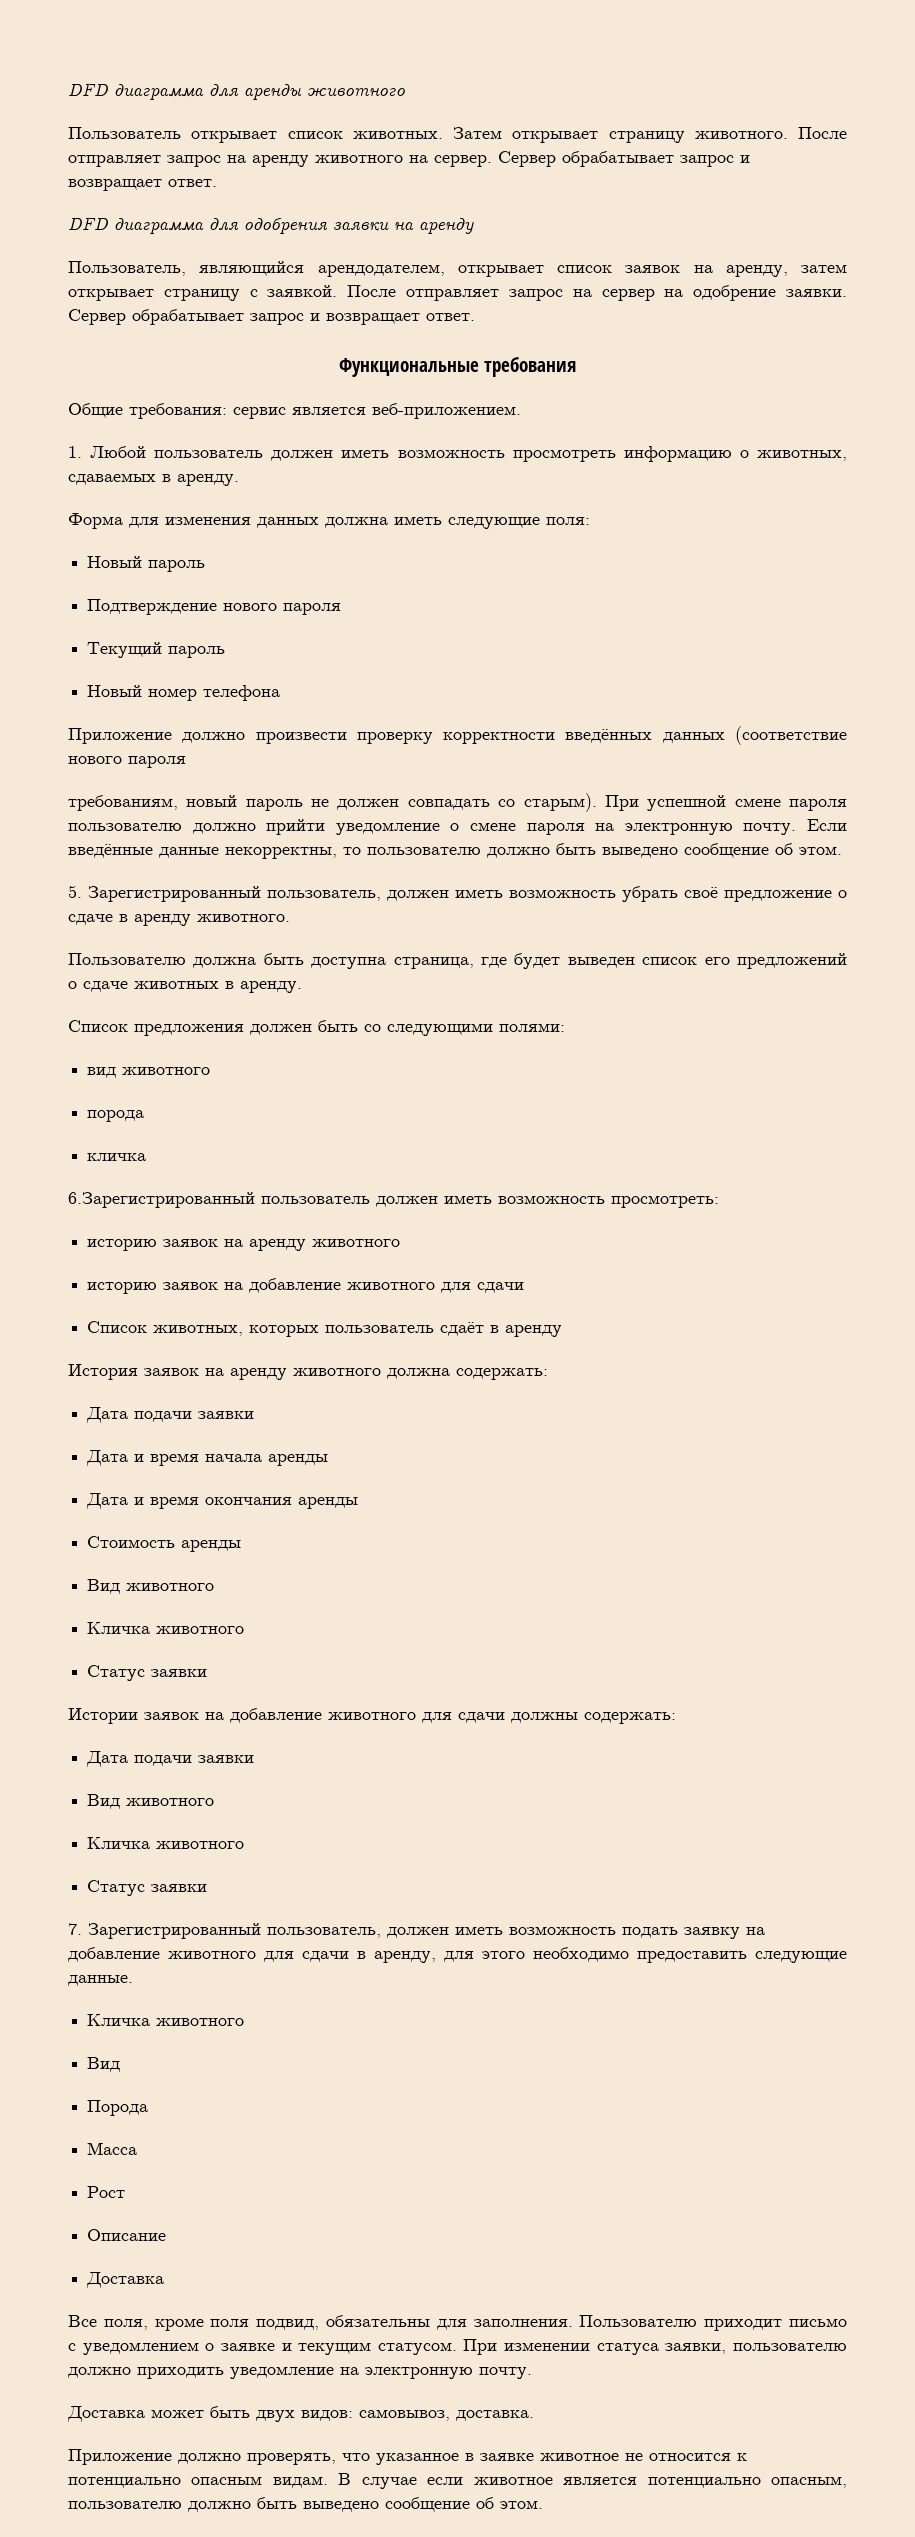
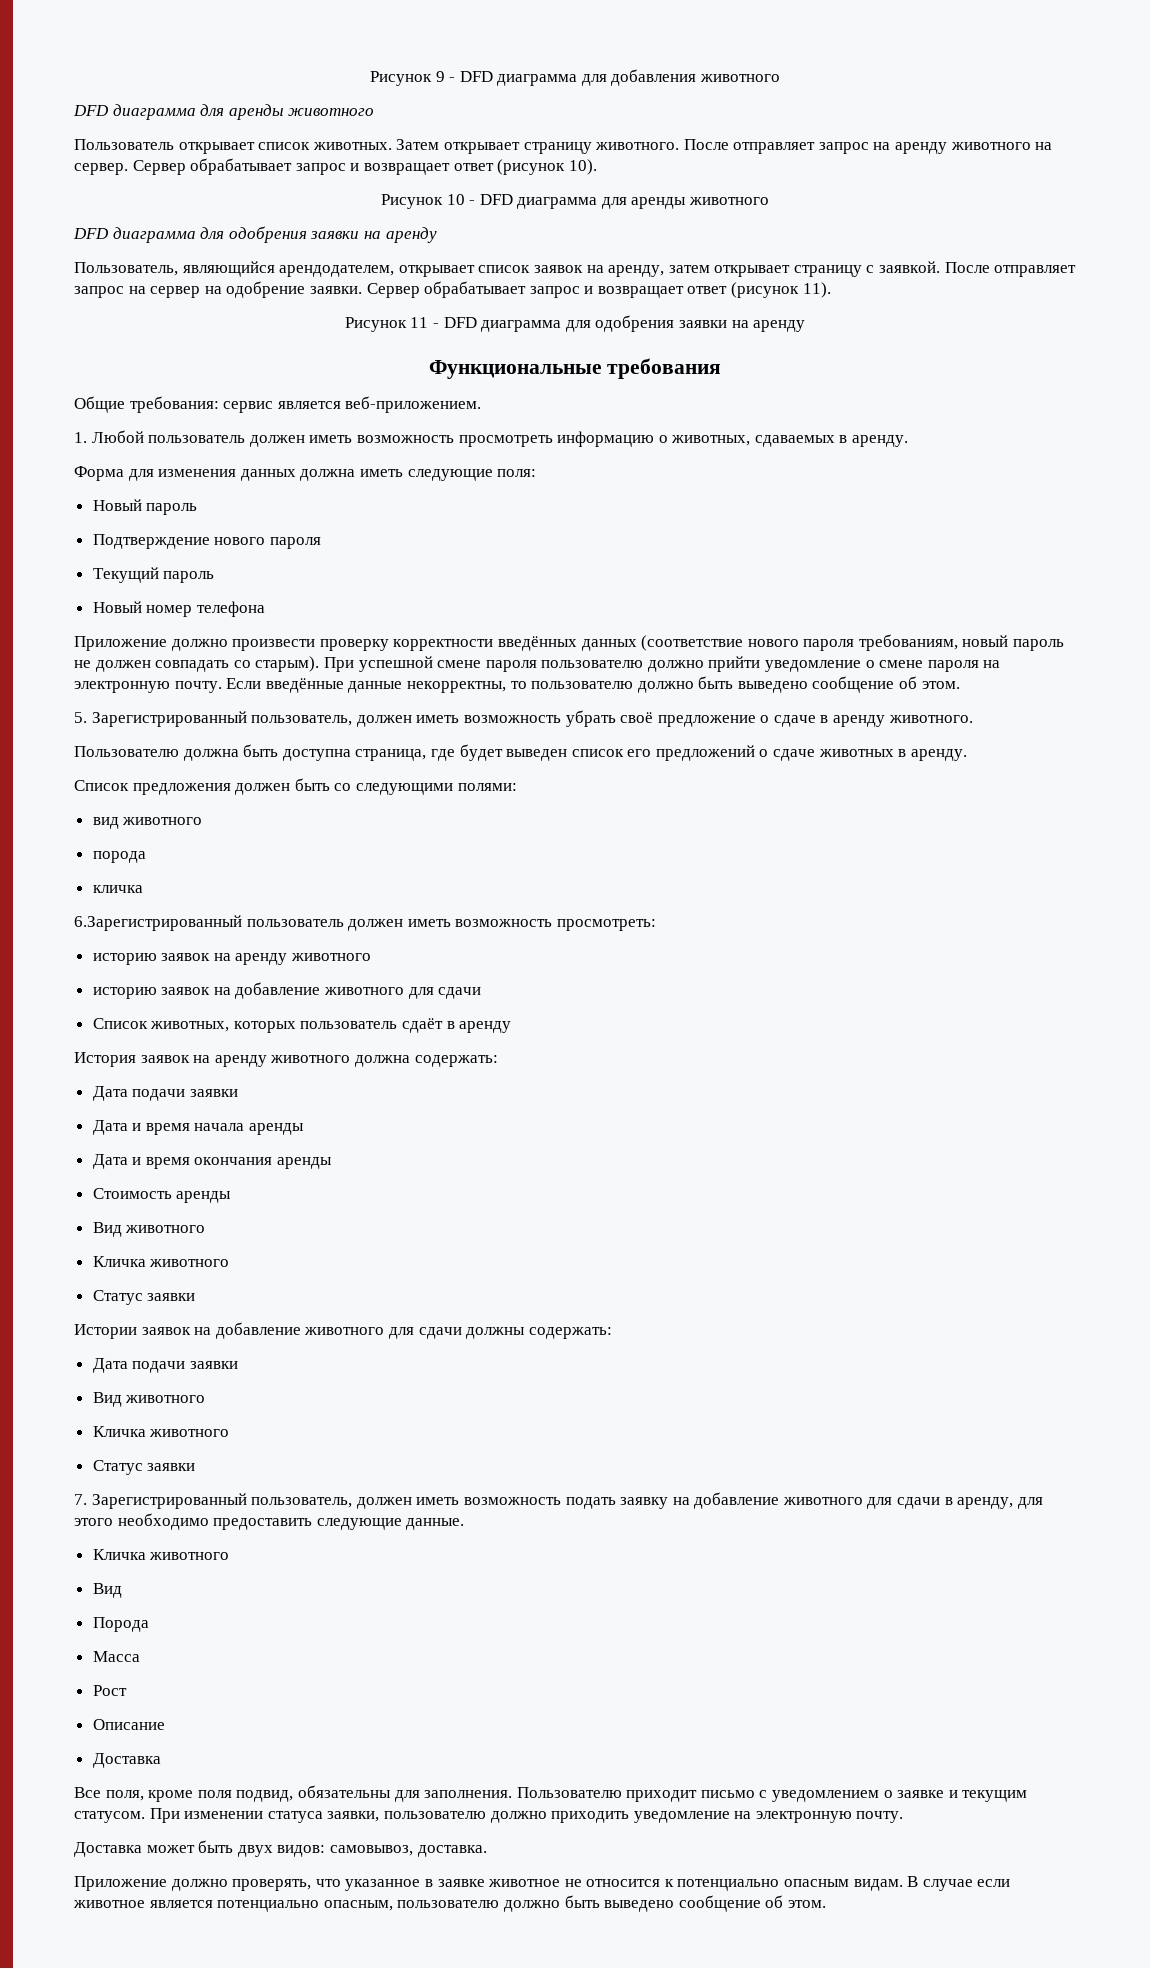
+ Рисунок 9 - DFD диаграмма для добавления животного
- После отправляет запрос на аренду животного на сервер. Сервер обрабатывает запрос и возвращает ответ.
+ После отправляет запрос на аренду животного на сервер. Сервер обрабатывает запрос и возвращает ответ (рисунок 10).
+ Рисунок 10 - DFD диаграмма для аренды животного
- После отправляет запрос на сервер на одобрение заявки. Сервер обрабатывает запрос и возвращает ответ.
+ После отправляет запрос на сервер на одобрение заявки. Сервер обрабатывает запрос и возвращает ответ (рисунок 11).
+ Рисунок 11 - DFD диаграмма для одобрения заявки на аренду
- Приложение должно произвести проверку корректности введённых данных (соответствие нового пароля
- требованиям, новый пароль не должен совпадать со старым).
+ Приложение должно произвести проверку корректности введённых данных (соответствие нового пароля требованиям, новый пароль не должен совпадать со старым).

